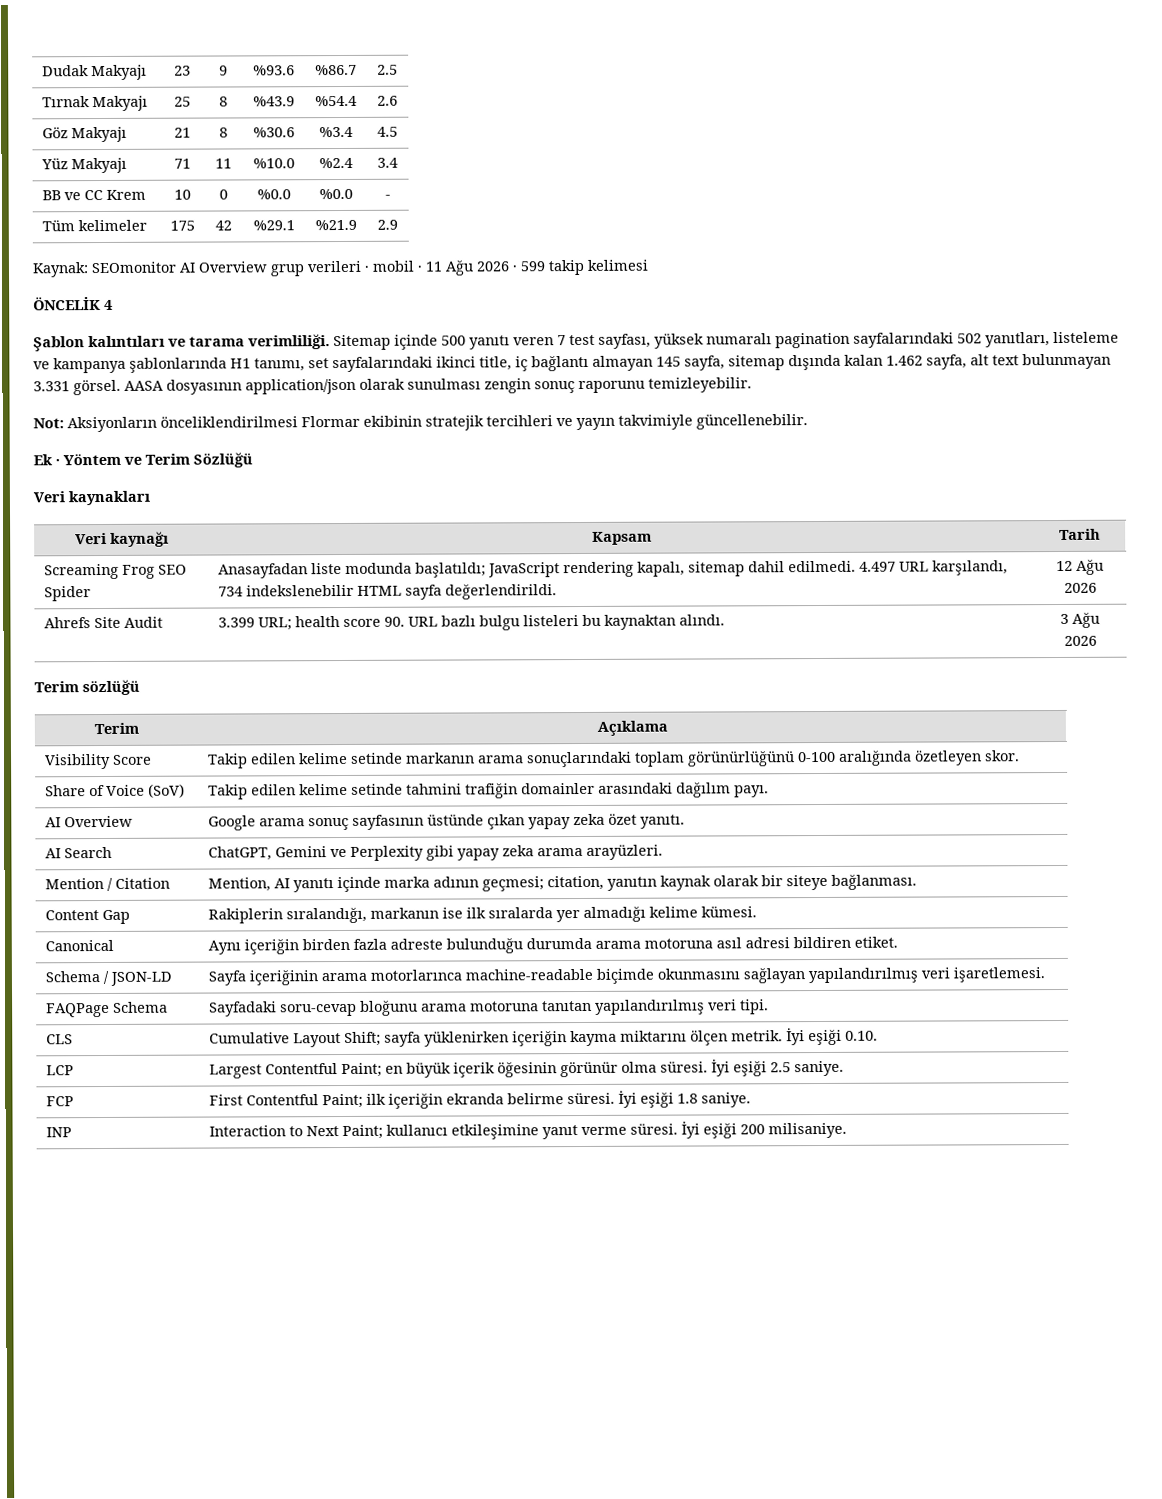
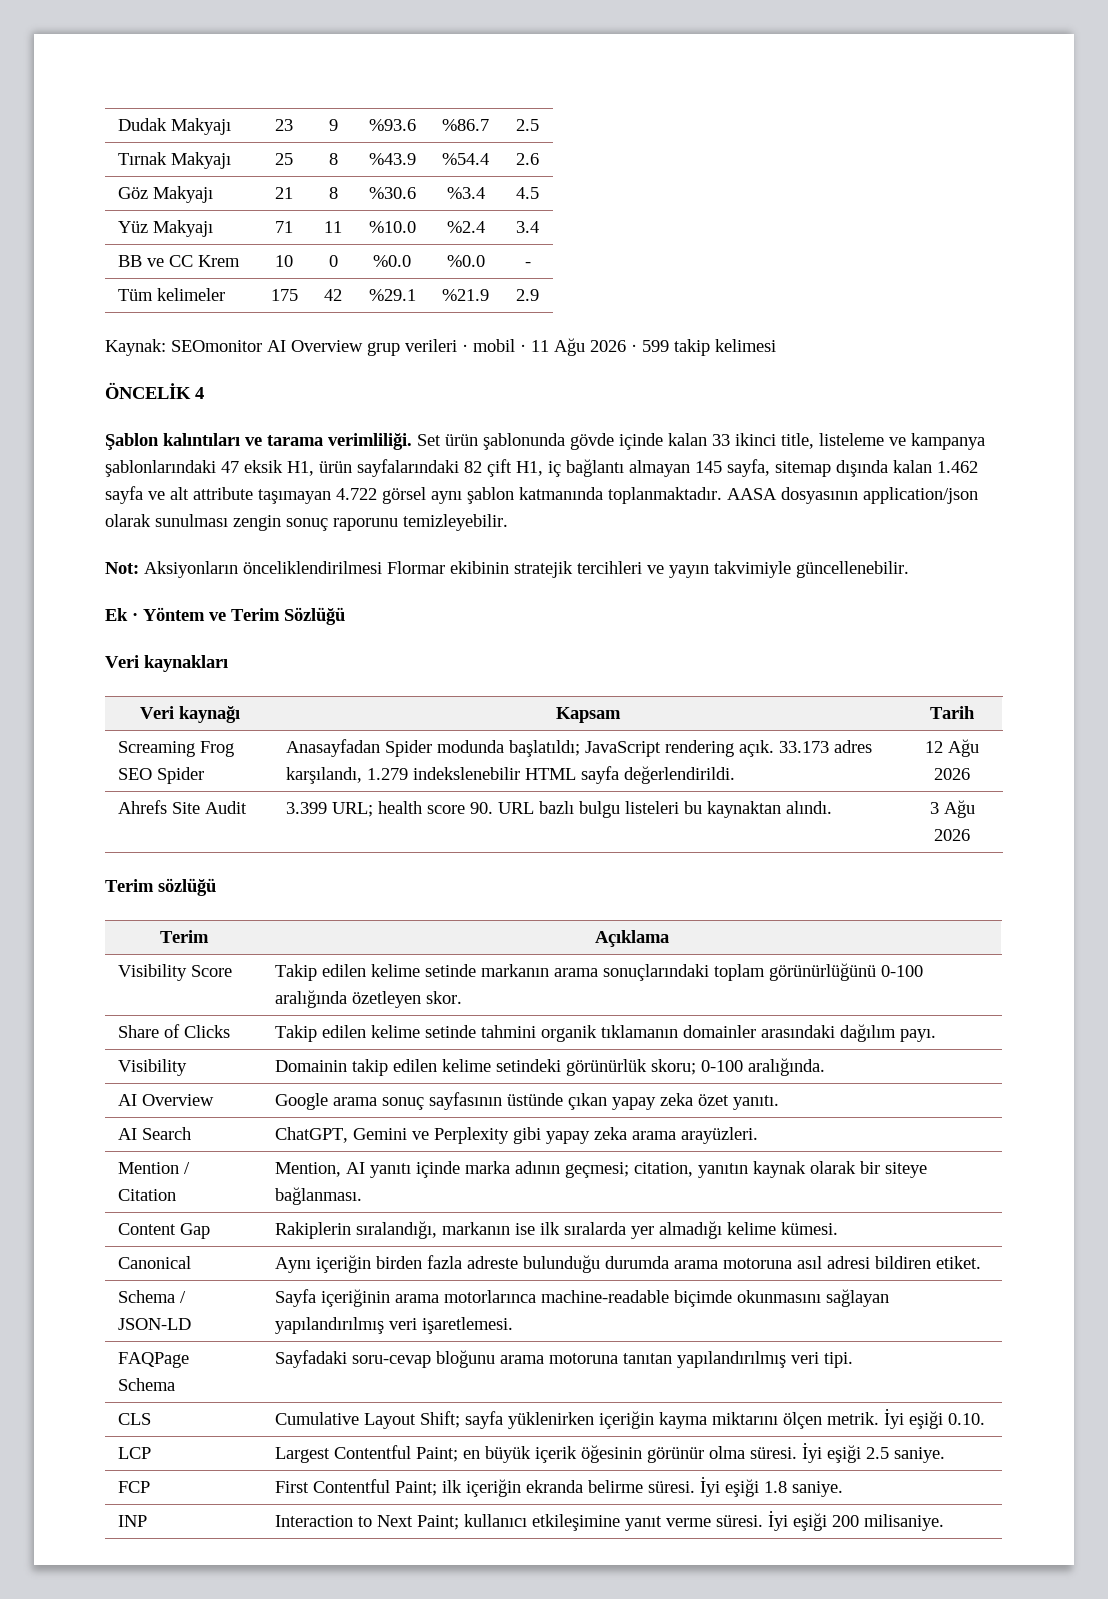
- Sitemap içinde 500 yanıtı veren 7 test sayfası, yüksek numaralı pagination sayfalarındaki 502 yanıtları, listeleme ve kampanya şablonlarında H1 tanımı, set sayfalarındaki ikinci title, iç bağlantı almayan 145 sayfa, sitemap dışında kalan 1.462 sayfa, alt text bulunmayan 3.331 görsel.
+ Set ürün şablonunda gövde içinde kalan 33 ikinci title, listeleme ve kampanya şablonlarındaki 47 eksik H1, ürün sayfalarındaki 82 çift H1, iç bağlantı almayan 145 sayfa, sitemap dışında kalan 1.462 sayfa ve alt attribute taşımayan 4.722 görsel aynı şablon katmanında toplanmaktadır.
- Screaming Frog SEO Spider | Anasayfadan liste modunda başlatıldı; JavaScript rendering kapalı, sitemap dahil edilmedi. 4.497 URL karşılandı, 734 indekslenebilir HTML sayfa değerlendirildi. | 12 Ağu 2026
+ Screaming Frog SEO Spider | Anasayfadan Spider modunda başlatıldı; JavaScript rendering açık. 33.173 adres karşılandı, 1.279 indekslenebilir HTML sayfa değerlendirildi. | 12 Ağu 2026
- Share of Voice (SoV) | Takip edilen kelime setinde tahmini trafiğin domainler arasındaki dağılım payı.
+ Share of Clicks | Takip edilen kelime setinde tahmini organik tıklamanın domainler arasındaki dağılım payı.
+ Visibility | Domainin takip edilen kelime setindeki görünürlük skoru; 0-100 aralığında.

